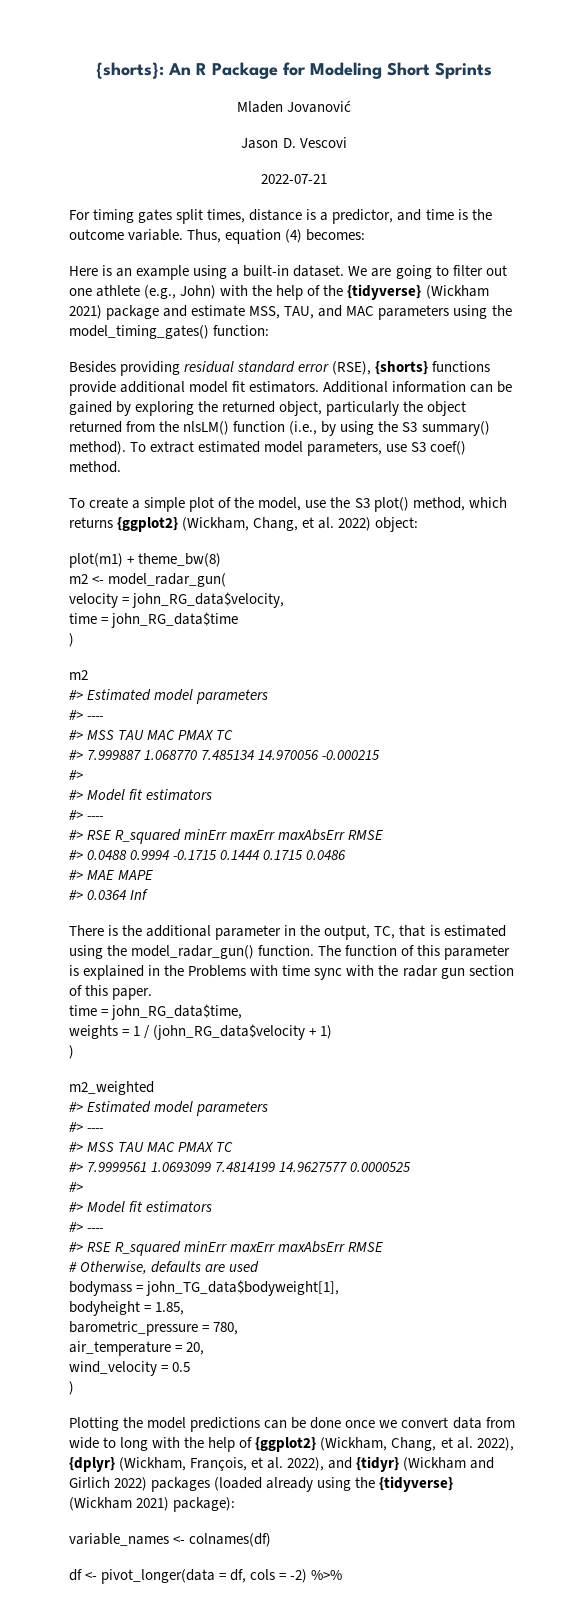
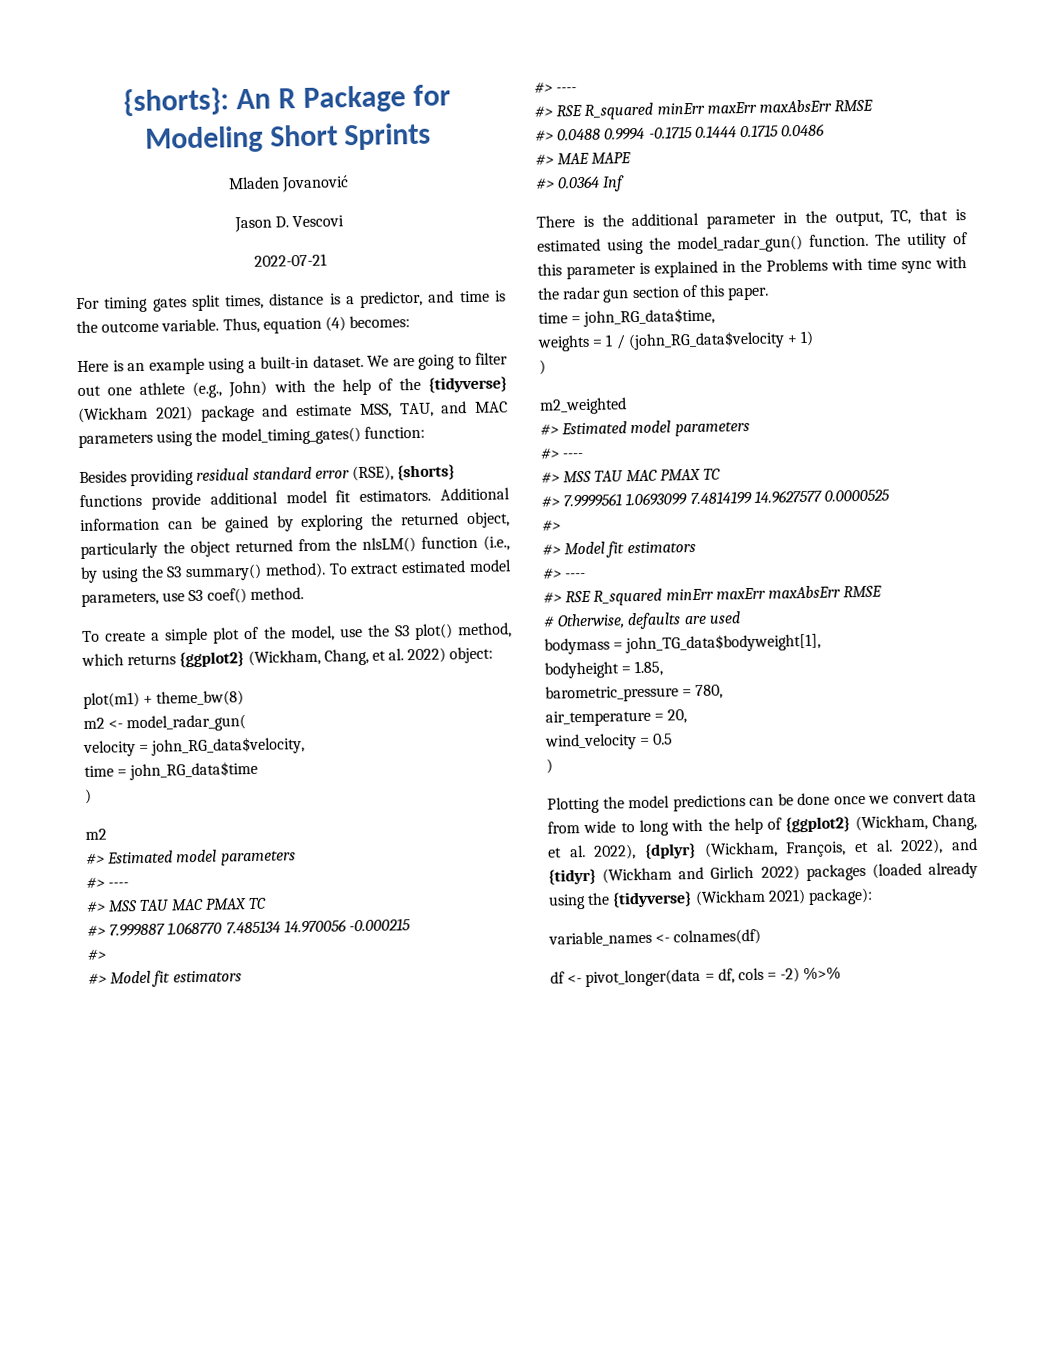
- The function of this parameter is explained in the Problems with time sync with the radar gun section of this paper.
+ The utility of this parameter is explained in the Problems with time sync with the radar gun section of this paper.

